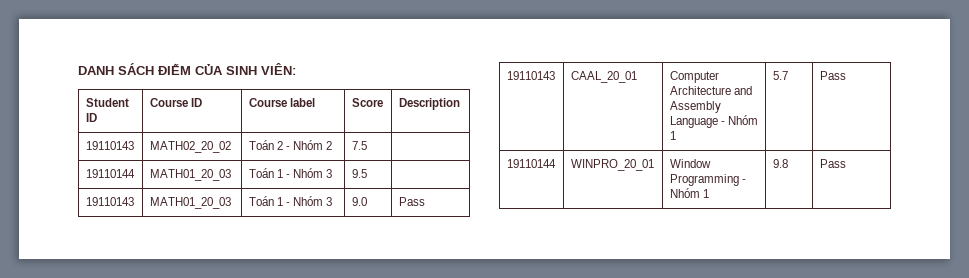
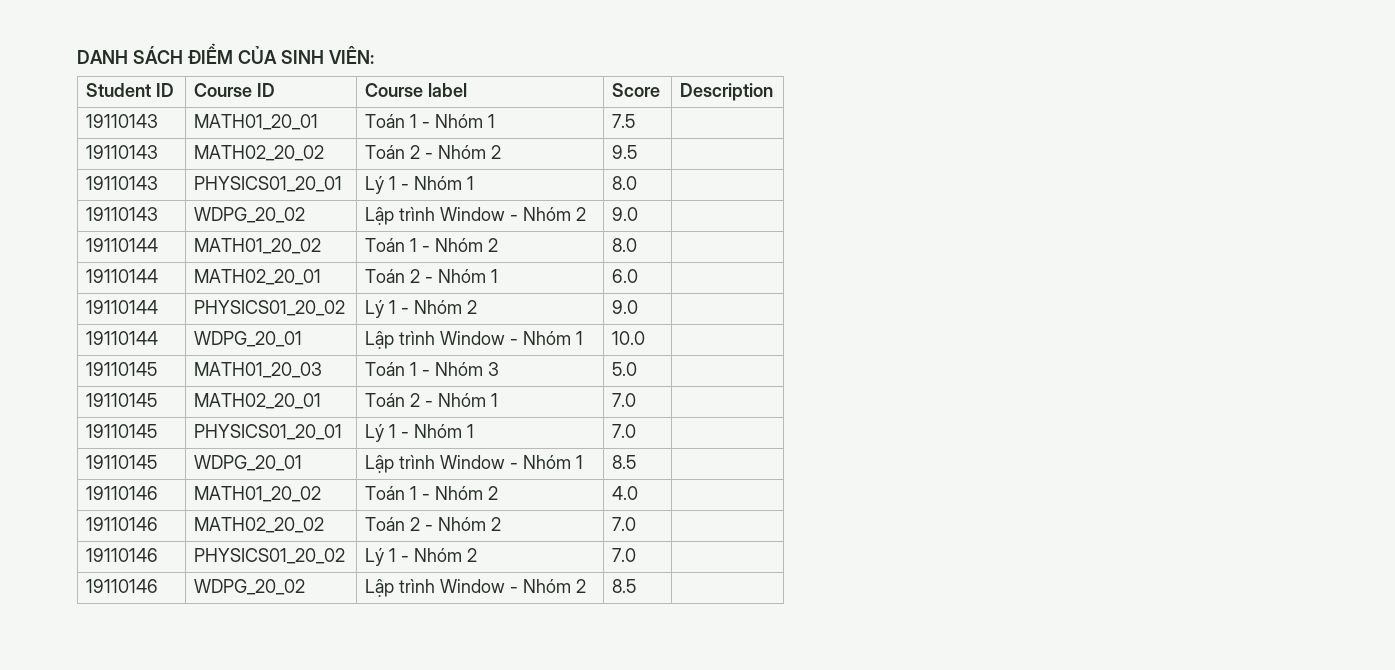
+ 19110143 | MATH01_20_01 | Toán 1 - Nhóm 1 | 7.5 |
- 19110143 | MATH02_20_02 | Toán 2 - Nhóm 2 | 7.5 |
- 19110144 | MATH01_20_03 | Toán 1 - Nhóm 3 | 9.5 |
- 19110143 | MATH01_20_03 | Toán 1 - Nhóm 3 | 9.0 | Pass
- 19110143 | CAAL_20_01 | Computer Architecture and Assembly Language - Nhóm 1 | 5.7 | Pass
- 19110144 | WINPRO_20_01 | Window Programming - Nhóm 1 | 9.8 | Pass
+ 19110143 | MATH02_20_02 | Toán 2 - Nhóm 2 | 9.5 |
+ 19110143 | PHYSICS01_20_01 | Lý 1 - Nhóm 1 | 8.0 |
+ 19110143 | WDPG_20_02 | Lập trình Window - Nhóm 2 | 9.0 |
+ 19110144 | MATH01_20_02 | Toán 1 - Nhóm 2 | 8.0 |
+ 19110144 | MATH02_20_01 | Toán 2 - Nhóm 1 | 6.0 |
+ 19110144 | PHYSICS01_20_02 | Lý 1 - Nhóm 2 | 9.0 |
+ 19110144 | WDPG_20_01 | Lập trình Window - Nhóm 1 | 10.0 |
+ 19110145 | MATH01_20_03 | Toán 1 - Nhóm 3 | 5.0 |
+ 19110145 | MATH02_20_01 | Toán 2 - Nhóm 1 | 7.0 |
+ 19110145 | PHYSICS01_20_01 | Lý 1 - Nhóm 1 | 7.0 |
+ 19110145 | WDPG_20_01 | Lập trình Window - Nhóm 1 | 8.5 |
+ 19110146 | MATH01_20_02 | Toán 1 - Nhóm 2 | 4.0 |
+ 19110146 | MATH02_20_02 | Toán 2 - Nhóm 2 | 7.0 |
+ 19110146 | PHYSICS01_20_02 | Lý 1 - Nhóm 2 | 7.0 |
+ 19110146 | WDPG_20_02 | Lập trình Window - Nhóm 2 | 8.5 |

